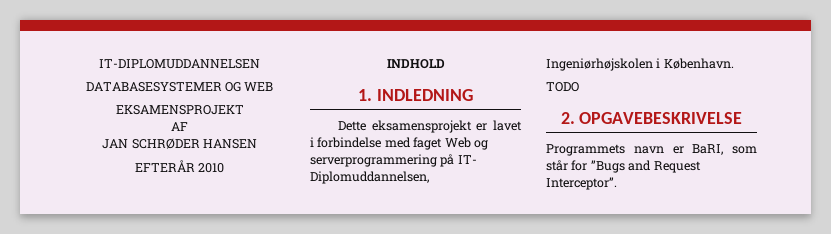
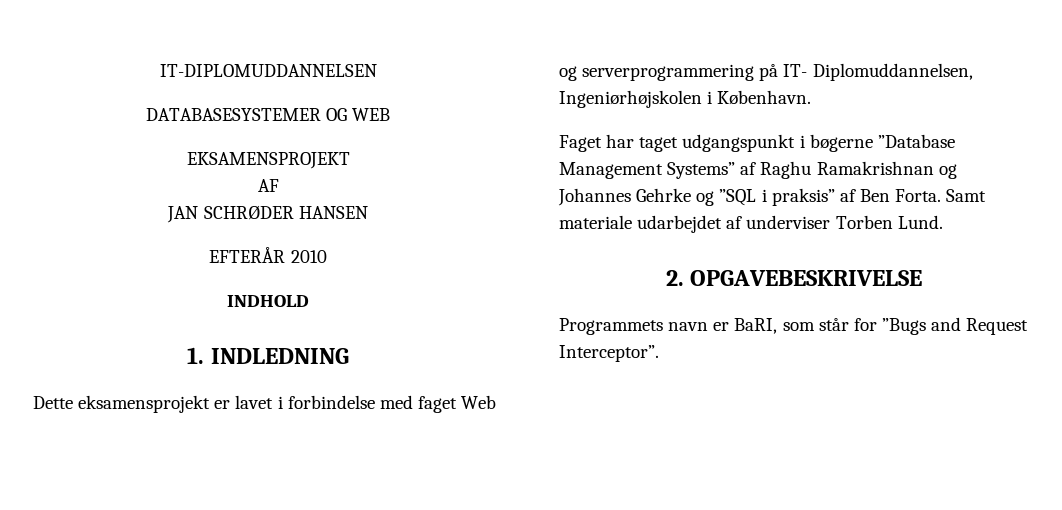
- TODO
+ Faget har taget udgangspunkt i bøgerne ”Database Management Systems” af Raghu Ramakrishnan og Johannes Gehrke og ”SQL i praksis” af Ben Forta. Samt materiale udarbejdet af underviser Torben Lund.

